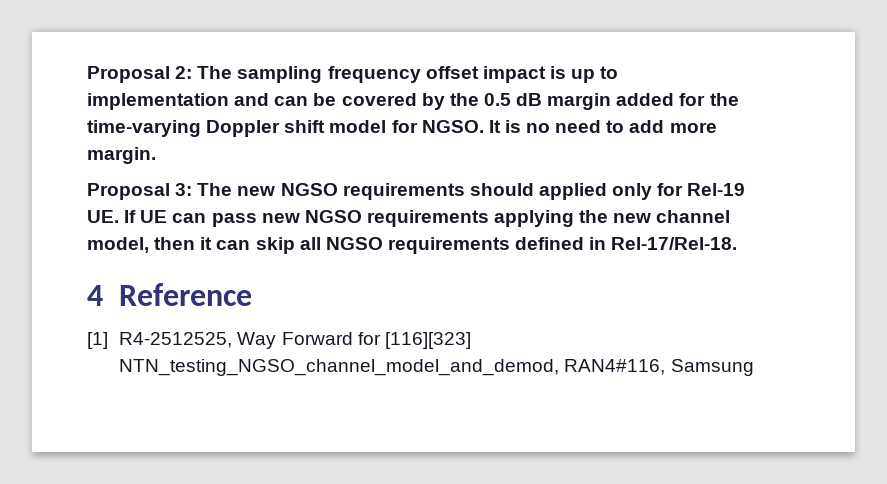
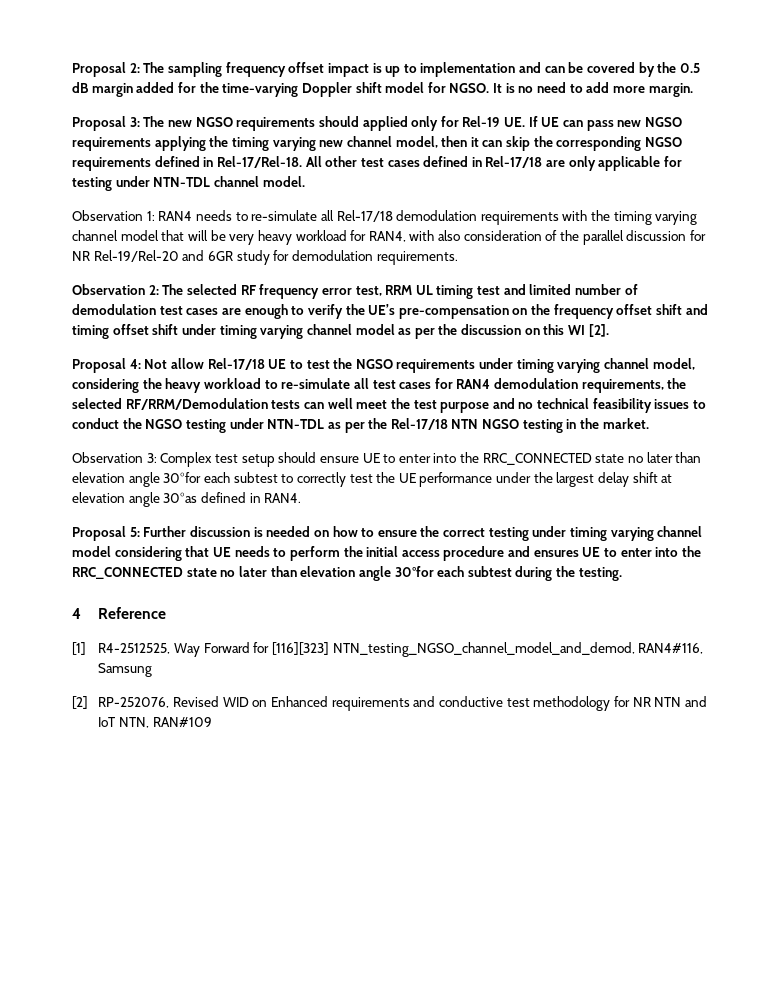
- Proposal 3: The new NGSO requirements should applied only for Rel-19 UE. If UE can pass new NGSO requirements applying the new channel model, then it can skip all NGSO requirements defined in Rel-17/Rel-18.
+ Proposal 3: The new NGSO requirements should applied only for Rel-19 UE. If UE can pass new NGSO requirements applying the timing varying new channel model, then it can skip the corresponding NGSO requirements defined in Rel-17/Rel-18. All other test cases defined in Rel-17/18 are only applicable for testing under NTN-TDL channel model.
+ Observation 1: RAN4 needs to re-simulate all Rel-17/18 demodulation requirements with the timing varying channel model that will be very heavy workload for RAN4, with also consideration of the parallel discussion for NR Rel-19/Rel-20 and 6GR study for demodulation requirements.
+ Observation 2: The selected RF frequency error test, RRM UL timing test and limited number of demodulation test cases are enough to verify the UE’s pre-compensation on the frequency offset shift and timing offset shift under timing varying channel model as per the discussion on this WI [2].
+ Proposal 4: Not allow Rel-17/18 UE to test the NGSO requirements under timing varying channel model, considering the heavy workload to re-simulate all test cases for RAN4 demodulation requirements, the selected RF/RRM/Demodulation tests can well meet the test purpose and no technical feasibility issues to conduct the NGSO testing under NTN-TDL as per the Rel-17/18 NTN NGSO testing in the market.
+ Observation 3: Complex test setup should ensure UE to enter into the RRC_CONNECTED state no later than elevation angle 30°for each subtest to correctly test the UE performance under the largest delay shift at elevation angle 30°as defined in RAN4.
+ Proposal 5: Further discussion is needed on how to ensure the correct testing under timing varying channel model considering that UE needs to perform the initial access procedure and ensures UE to enter into the RRC_CONNECTED state no later than elevation angle 30°for each subtest during the testing.
+ [2] RP-252076, Revised WID on Enhanced requirements and conductive test methodology for NR NTN and IoT NTN, RAN#109

